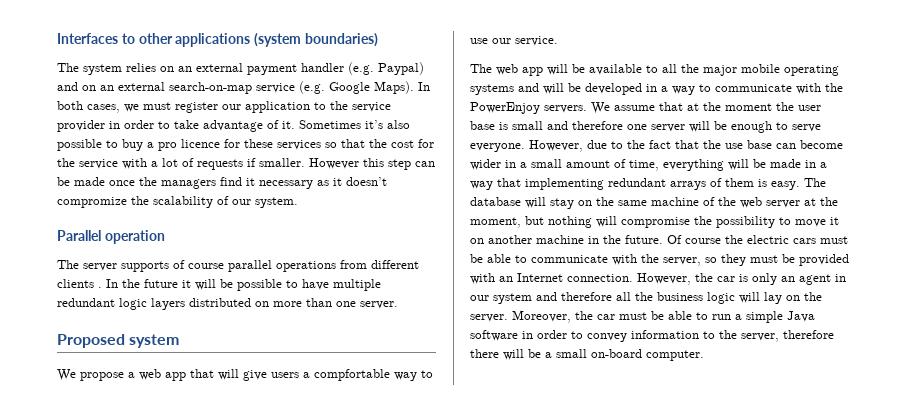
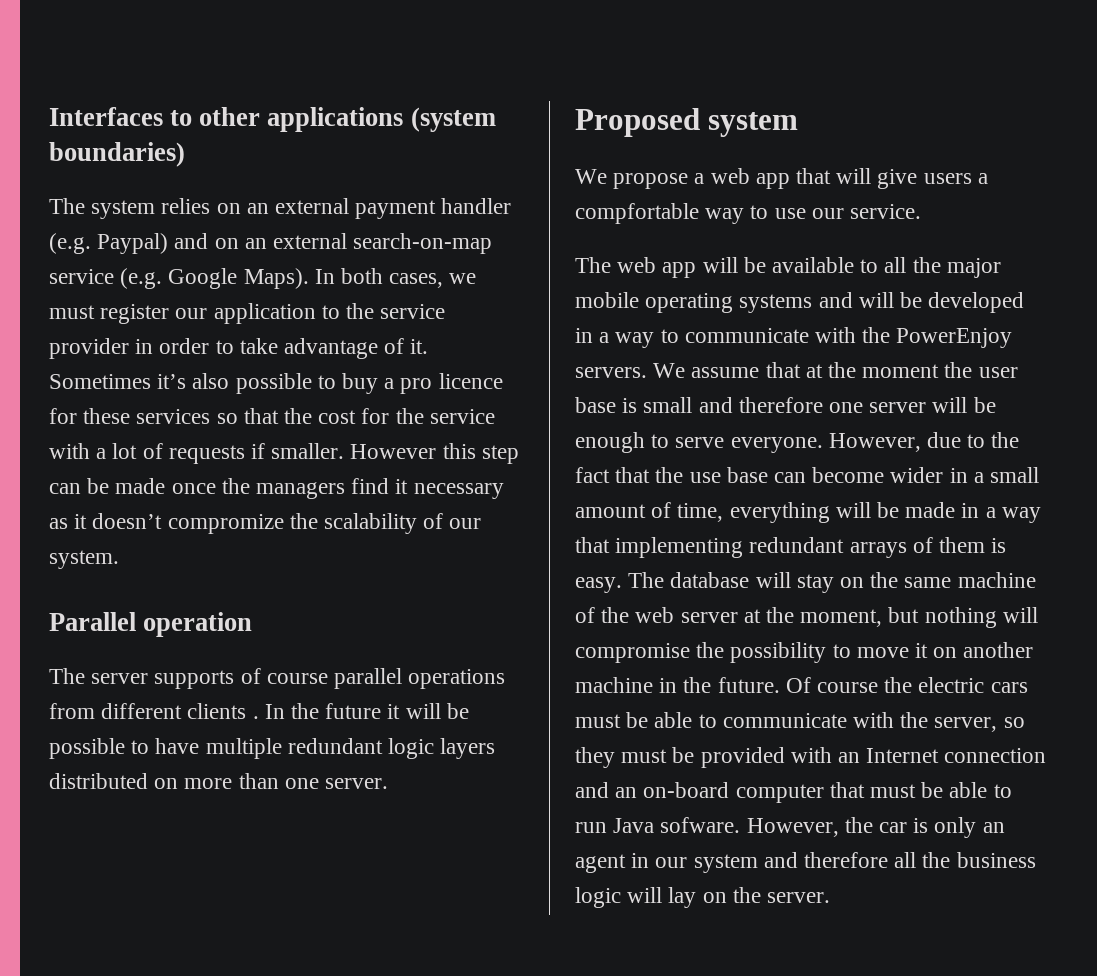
- Of course the electric cars must be able to communicate with the server, so they must be provided with an Internet connection.
+ Of course the electric cars must be able to communicate with the server, so they must be provided with an Internet connection and an on-board computer that must be able to run Java sofware.
- Moreover, the car must be able to run a simple Java software in order to convey information to the server, therefore there will be a small on-board computer.

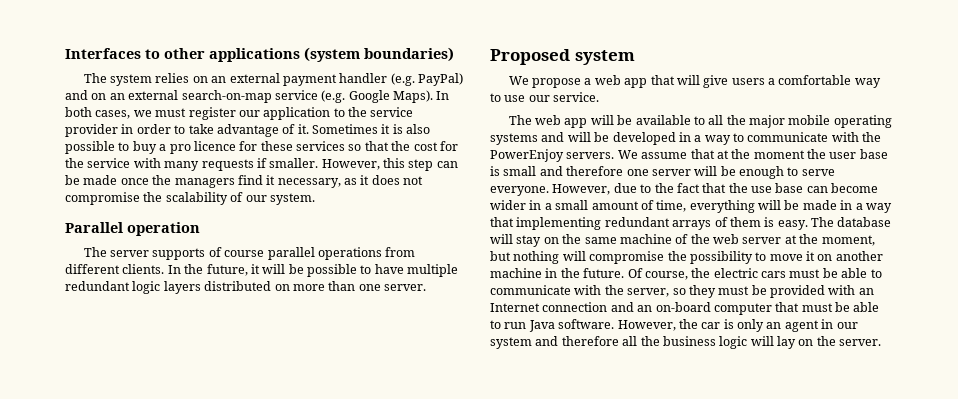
- The system relies on an external payment handler (e.g. Paypal) and on an external search-on-map service (e.g. Google Maps).
+ The system relies on an external payment handler (e.g. PayPal) and on an external search-on-map service (e.g. Google Maps).
- Sometimes it’s also possible to buy a pro licence for these services so that the cost for the service with a lot of requests if smaller.
+ Sometimes it is also possible to buy a pro licence for these services so that the cost for the service with many requests if smaller.
- However this step can be made once the managers find it necessary as it doesn’t compromize the scalability of our system.
+ However, this step can be made once the managers find it necessary, as it does not compromise the scalability of our system.
- The server supports of course parallel operations from different clients .
+ The server supports of course parallel operations from different clients.
- In the future it will be possible to have multiple redundant logic layers distributed on more than one server.
+ In the future, it will be possible to have multiple redundant logic layers distributed on more than one server.
- We propose a web app that will give users a compfortable way to use our service.
+ We propose a web app that will give users a comfortable way to use our service.
- Of course the electric cars must be able to communicate with the server, so they must be provided with an Internet connection and an on-board computer that must be able to run Java sofware.
+ Of course, the electric cars must be able to communicate with the server, so they must be provided with an Internet connection and an on-board computer that must be able to run Java software.

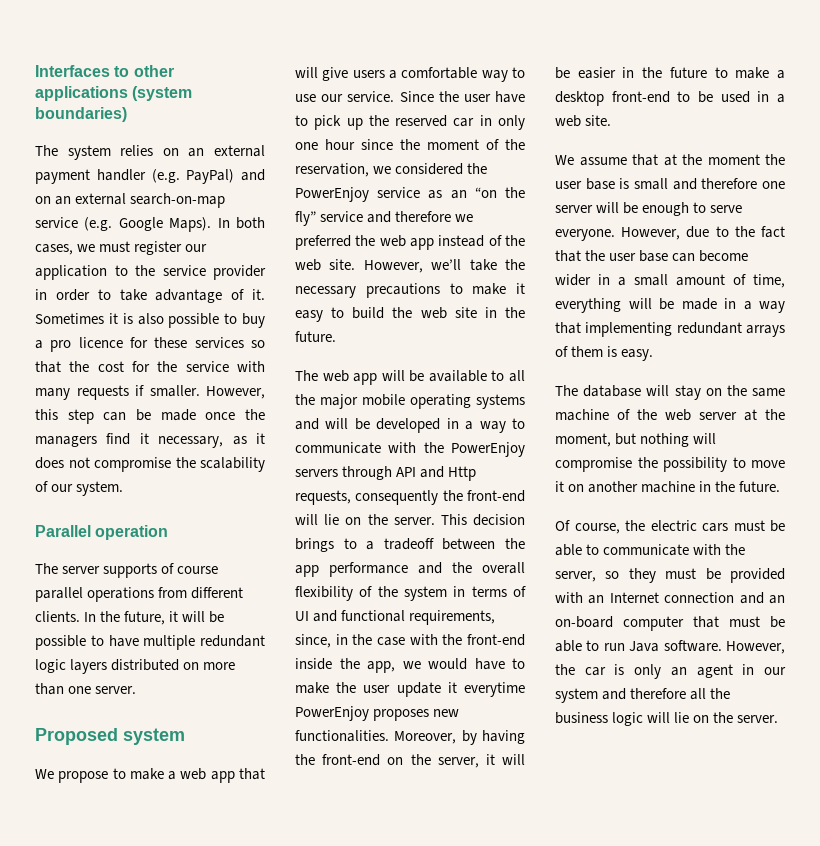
- We propose a web app that will give users a comfortable way to use our service.
+ We propose to make a web app that will give users a comfortable way to use our service. Since the user have to pick up the reserved car in only one hour since the moment of the reservation, we considered the PowerEnjoy service as an “on the fly” service and therefore we preferred the web app instead of the web site. However, we’ll take the necessary precautions to make it easy to build the web site in the future.
- The web app will be available to all the major mobile operating systems and will be developed in a way to communicate with the PowerEnjoy servers. We assume that at the moment the user base is small and therefore one server will be enough to serve everyone.
+ The web app will be available to all the major mobile operating systems and will be developed in a way to communicate with the PowerEnjoy servers through API and Http requests, consequently the front-end will lie on the server. This decision brings to a tradeoff between the app performance and the overall flexibility of the system in terms of UI and functional requirements, since, in the case with the front-end inside the app, we would have to make the user update it everytime PowerEnjoy proposes new functionalities. Moreover, by having the front-end on the server, it will be easier in the future to make a desktop front-end to be used in a web site.
+ We assume that at the moment the user base is small and therefore one server will be enough to serve everyone.
- However, due to the fact that the use base can become wider in a small amount of time, everything will be made in a way that implementing redundant arrays of them is easy. The database will stay on the same machine of the web server at the moment, but nothing will compromise the possibility to move it on another machine in the future. Of course, the electric cars must be able to communicate with the server, so they must be provided with an Internet connection and an on-board computer that must be able to run Java software.
+ However, due to the fact that the user base can become wider in a small amount of time, everything will be made in a way that implementing redundant arrays of them is easy.
+ The database will stay on the same machine of the web server at the moment, but nothing will compromise the possibility to move it on another machine in the future.
+ Of course, the electric cars must be able to communicate with the server, so they must be provided with an Internet connection and an on-board computer that must be able to run Java software.
- However, the car is only an agent in our system and therefore all the business logic will lay on the server.
+ However, the car is only an agent in our system and therefore all the business logic will lie on the server.

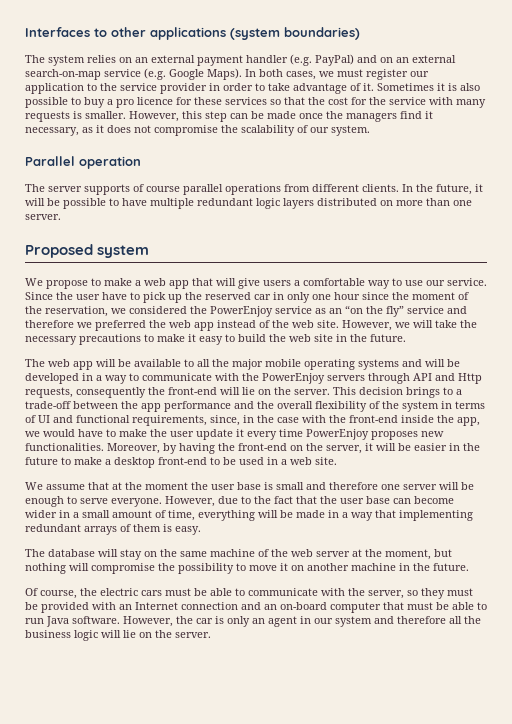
- Sometimes it is also possible to buy a pro licence for these services so that the cost for the service with many requests if smaller.
+ Sometimes it is also possible to buy a pro licence for these services so that the cost for the service with many requests is smaller.
- However, we’ll take the necessary precautions to make it easy to build the web site in the future.
+ However, we will take the necessary precautions to make it easy to build the web site in the future.
- This decision brings to a tradeoff between the app performance and the overall flexibility of the system in terms of UI and functional requirements, since, in the case with the front-end inside the app, we would have to make the user update it everytime PowerEnjoy proposes new functionalities.
+ This decision brings to a trade-off between the app performance and the overall flexibility of the system in terms of UI and functional requirements, since, in the case with the front-end inside the app, we would have to make the user update it every time PowerEnjoy proposes new functionalities.

